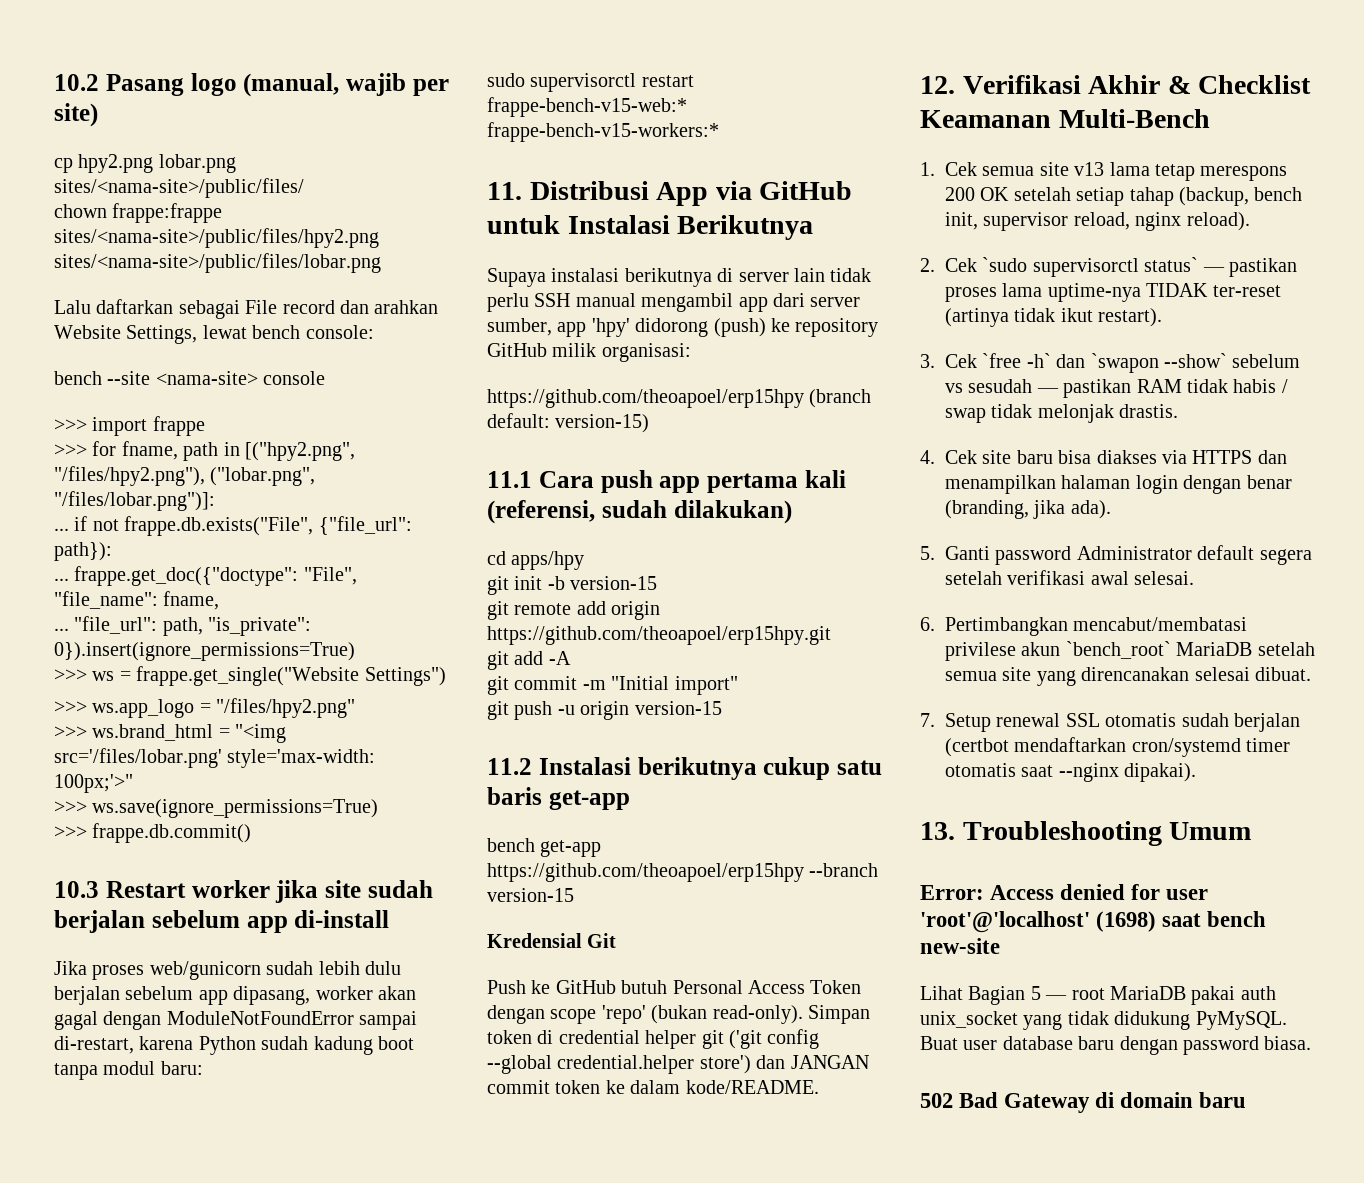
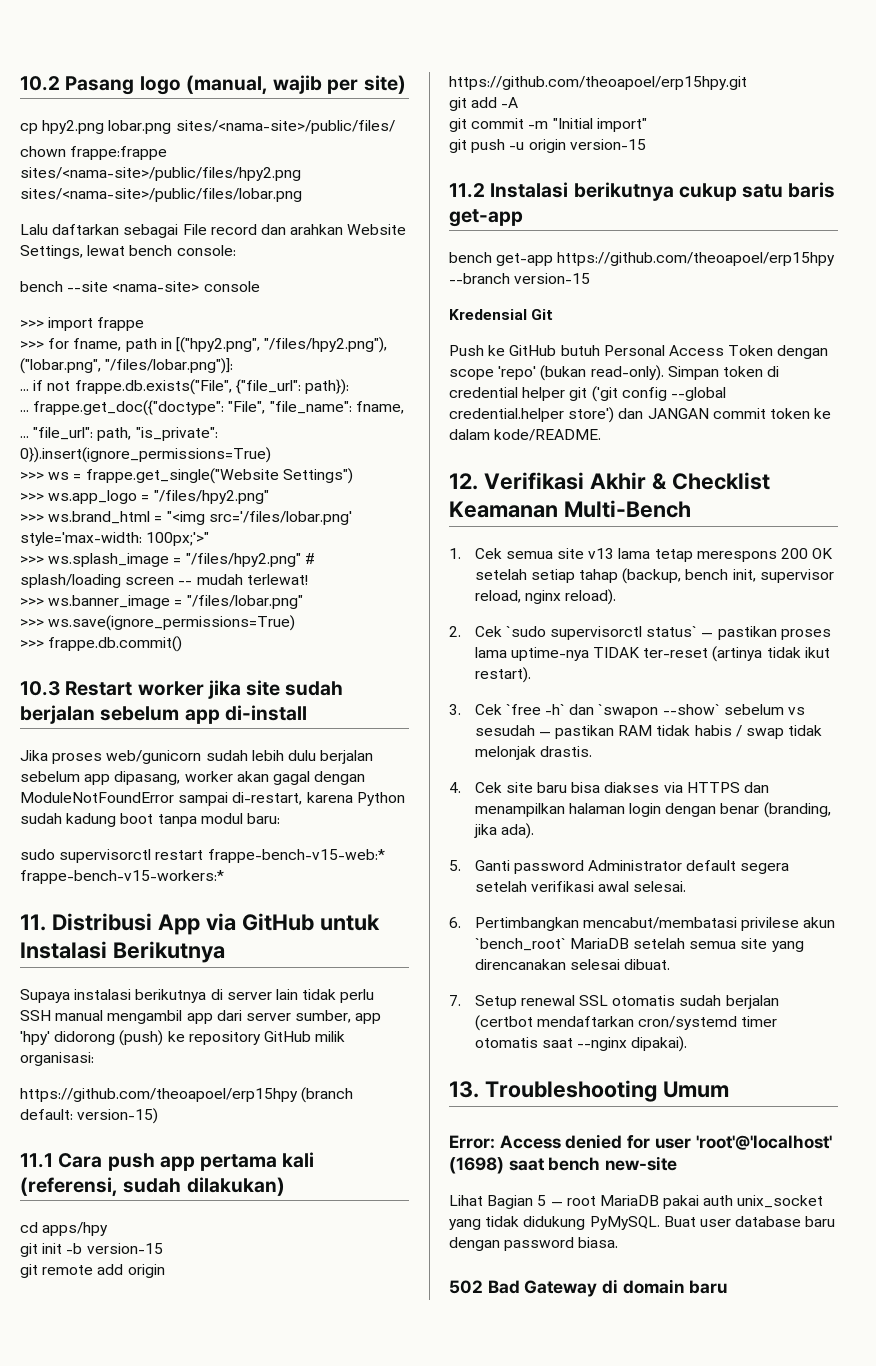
+ >>> ws.splash_image = "/files/hpy2.png" # splash/loading screen -- mudah terlewat!
+ >>> ws.banner_image = "/files/lobar.png"

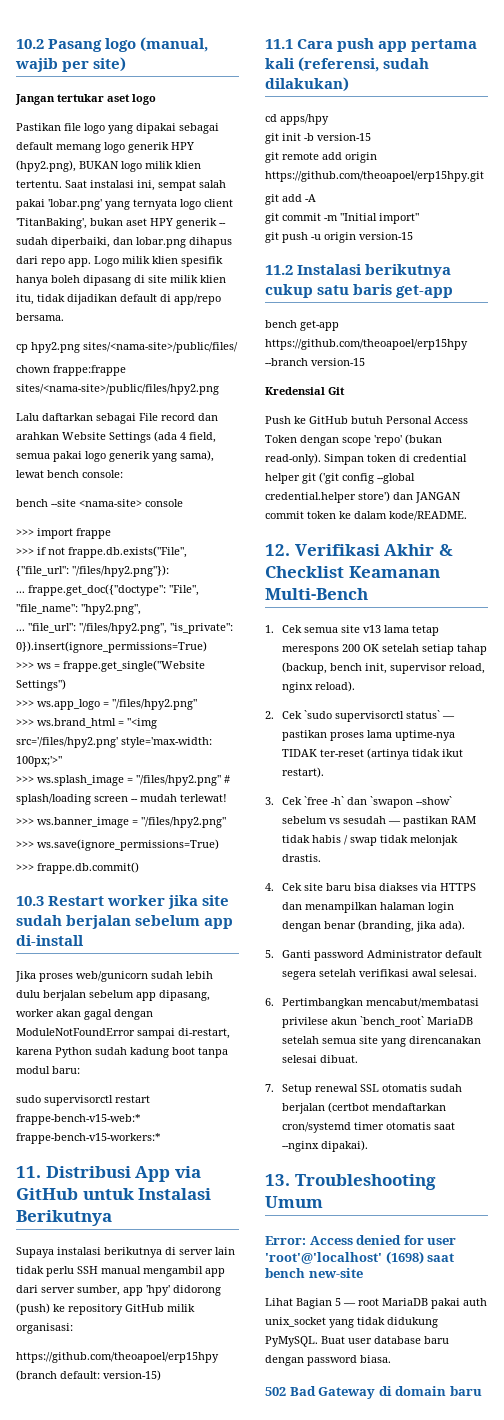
+ Jangan tertukar aset logo
+ Pastikan file logo yang dipakai sebagai default memang logo generik HPY (hpy2.png), BUKAN logo milik klien tertentu. Saat instalasi ini, sempat salah pakai 'lobar.png' yang ternyata logo client 'TitanBaking', bukan aset HPY generik -- sudah diperbaiki, dan lobar.png dihapus dari repo app. Logo milik klien spesifik hanya boleh dipasang di site milik klien itu, tidak dijadikan default di app/repo bersama.
- cp hpy2.png lobar.png sites/<nama-site>/public/files/
+ cp hpy2.png sites/<nama-site>/public/files/
- chown frappe:frappe sites/<nama-site>/public/files/hpy2.png sites/<nama-site>/public/files/lobar.png
+ chown frappe:frappe sites/<nama-site>/public/files/hpy2.png
- Lalu daftarkan sebagai File record dan arahkan Website Settings, lewat bench console:
+ Lalu daftarkan sebagai File record dan arahkan Website Settings (ada 4 field, semua pakai logo generik yang sama), lewat bench console:
- >>> for fname, path in [("hpy2.png", "/files/hpy2.png"), ("lobar.png", "/files/lobar.png")]:
- ... if not frappe.db.exists("File", {"file_url": path}):
+ >>> if not frappe.db.exists("File", {"file_url": "/files/hpy2.png"}):
- ... frappe.get_doc({"doctype": "File", "file_name": fname,
+ ... frappe.get_doc({"doctype": "File", "file_name": "hpy2.png",
- "file_url": path, "is_private": 0}).insert(ignore_permissions=True)
+ "file_url": "/files/hpy2.png", "is_private": 0}).insert(ignore_permissions=True)
- >>> ws.brand_html = "<img src='/files/lobar.png' style='max-width: 100px;'>"
+ >>> ws.brand_html = "<img src='/files/hpy2.png' style='max-width: 100px;'>"
- >>> ws.banner_image = "/files/lobar.png"
+ >>> ws.banner_image = "/files/hpy2.png"

